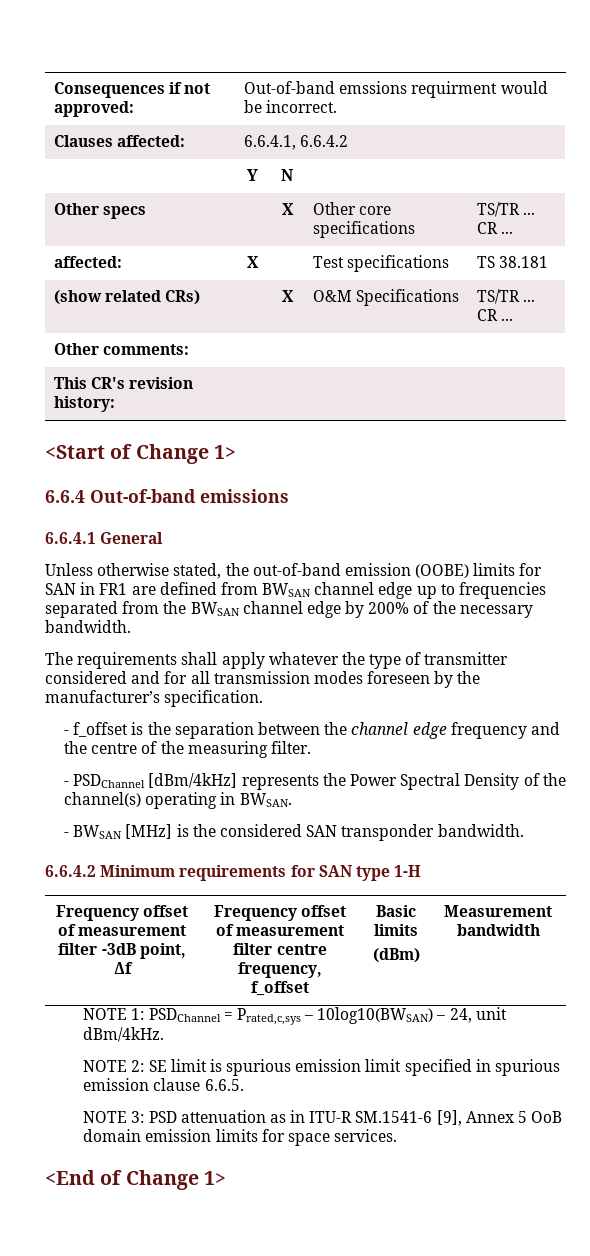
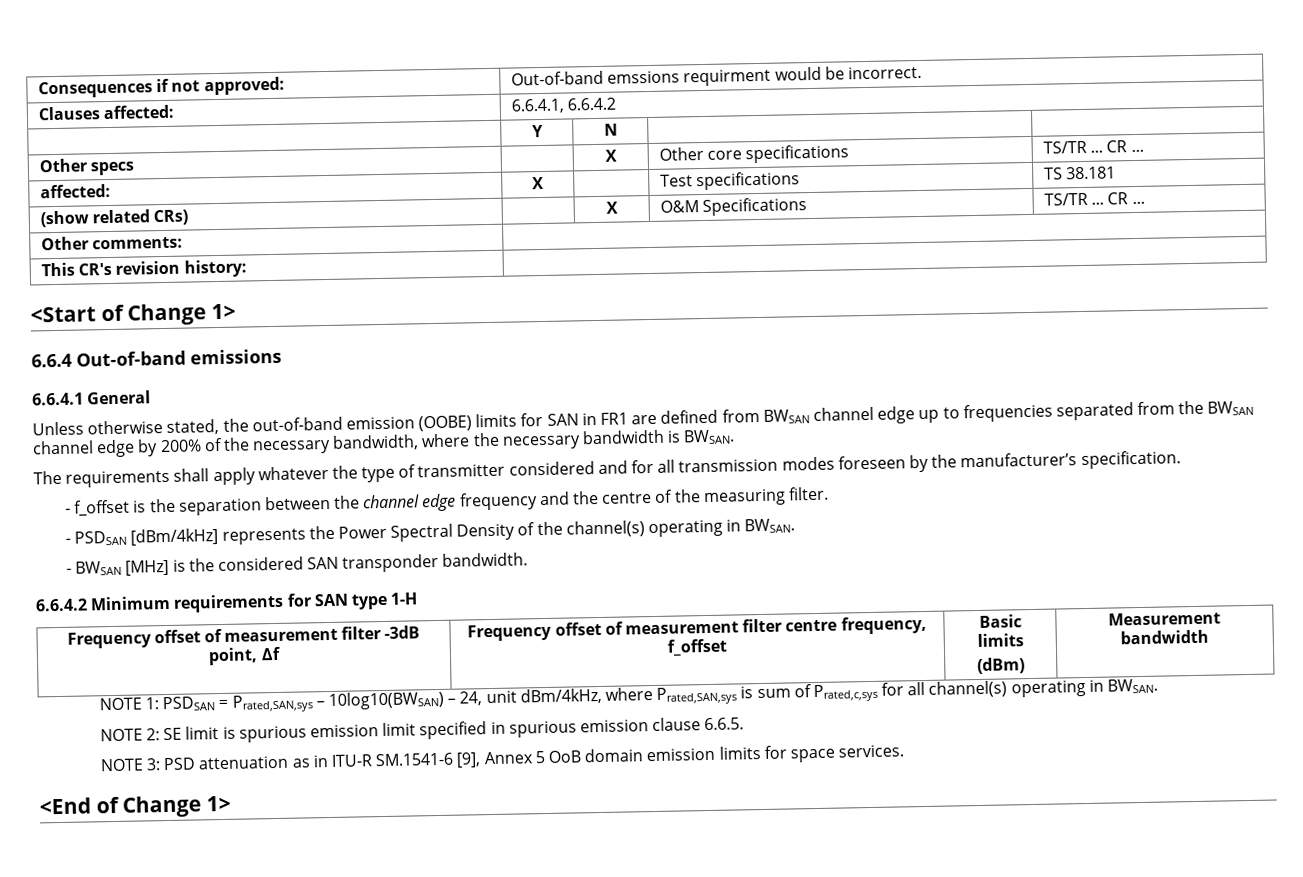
- Unless otherwise stated, the out-of-band emission (OOBE) limits for SAN in FR1 are defined from BWSAN channel edge up to frequencies separated from the BWSAN channel edge by 200% of the necessary bandwidth.
+ Unless otherwise stated, the out-of-band emission (OOBE) limits for SAN in FR1 are defined from BWSAN channel edge up to frequencies separated from the BWSAN channel edge by 200% of the necessary bandwidth, where the necessary bandwidth is BWSAN.
- - PSDChannel [dBm/4kHz] represents the Power Spectral Density of the channel(s) operating in BWSAN.
+ - PSDSAN [dBm/4kHz] represents the Power Spectral Density of the channel(s) operating in BWSAN.
- NOTE 1: PSDChannel = Prated,c,sys – 10log10(BWSAN) – 24, unit dBm/4kHz.
+ NOTE 1: PSDSAN = Prated,SAN,sys – 10log10(BWSAN) – 24, unit dBm/4kHz, where Prated,SAN,sys is sum of Prated,c,sys for all channel(s) operating in BWSAN.

